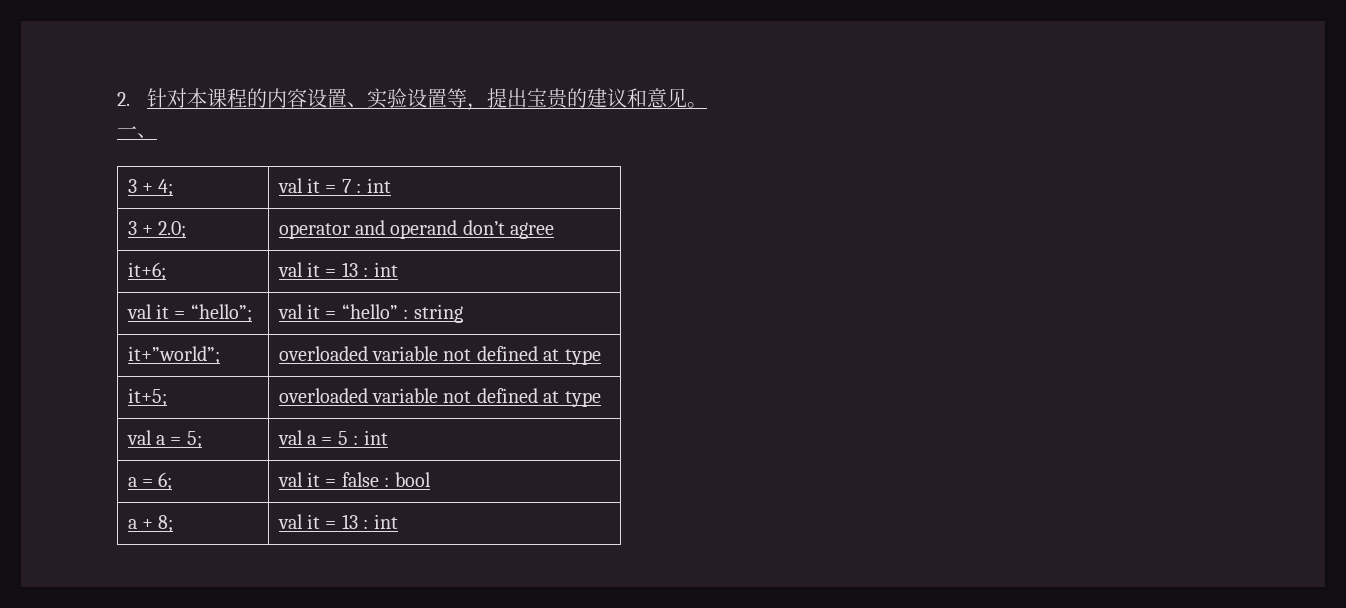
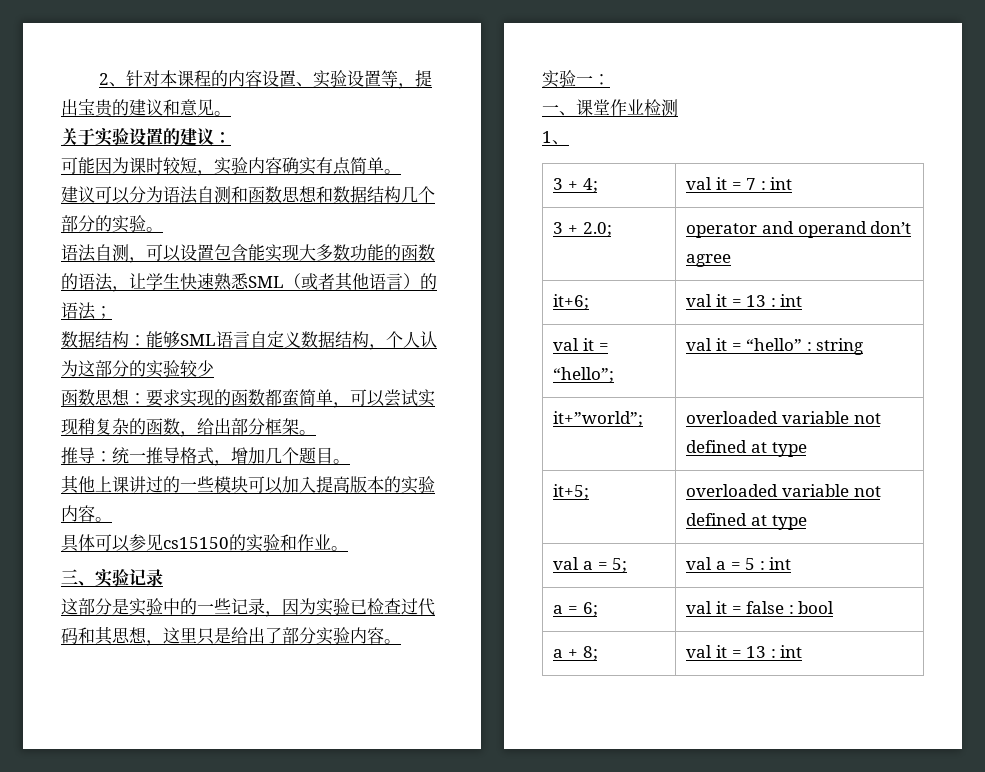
- 2.针对本课程的内容设置、实验设置等，提出宝贵的建议和意见。
+ 2、针对本课程的内容设置、实验设置等，提出宝贵的建议和意见。
- 一、
+ 关于实验设置的建议：
+ 可能因为课时较短，实验内容确实有点简单。
+ 建议可以分为语法自测和函数思想和数据结构几个部分的实验。
+ 语法自测，可以设置包含能实现大多数功能的函数的语法，让学生快速熟悉SML（或者其他语言）的语法；
+ 数据结构：能够SML语言自定义数据结构，个人认为这部分的实验较少
+ 函数思想：要求实现的函数都蛮简单，可以尝试实现稍复杂的函数，给出部分框架。
+ 推导：统一推导格式，增加几个题目。
+ 其他上课讲过的一些模块可以加入提高版本的实验内容。
+ 具体可以参见cs15150的实验和作业。
+ 三、实验记录
+ 这部分是实验中的一些记录，因为实验已检查过代码和其思想，这里只是给出了部分实验内容。
+ 实验一：
+ 一、课堂作业检测
+ 1、

